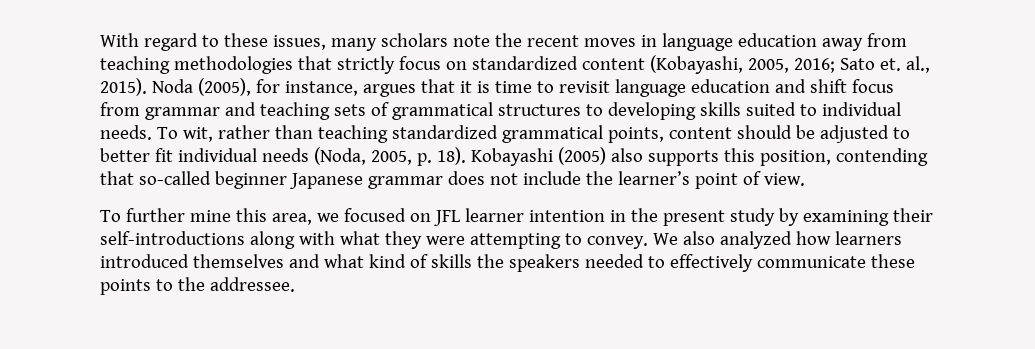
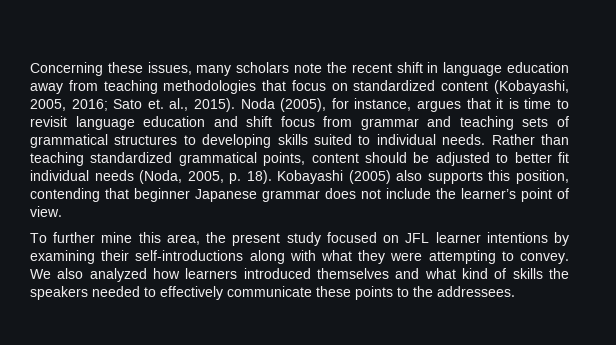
- With regard to these issues, many scholars note the recent moves in language education away from teaching methodologies that strictly focus on standardized content (Kobayashi, 2005, 2016; Sato et. al., 2015).
+ Concerning these issues, many scholars note the recent shift in language education away from teaching methodologies that focus on standardized content (Kobayashi, 2005, 2016; Sato et. al., 2015).
- To wit, rather than teaching standardized grammatical points, content should be adjusted to better fit individual needs (Noda, 2005, p. 18).
+ Rather than teaching standardized grammatical points, content should be adjusted to better fit individual needs (Noda, 2005, p. 18).
- Kobayashi (2005) also supports this position, contending that so-called beginner Japanese grammar does not include the learner’s point of view.
+ Kobayashi (2005) also supports this position, contending that beginner Japanese grammar does not include the learner’s point of view.
- To further mine this area, we focused on JFL learner intention in the present study by examining their self-introductions along with what they were attempting to convey.
+ To further mine this area, the present study focused on JFL learner intentions by examining their self-introductions along with what they were attempting to convey.
- We also analyzed how learners introduced themselves and what kind of skills the speakers needed to effectively communicate these points to the addressee.
+ We also analyzed how learners introduced themselves and what kind of skills the speakers needed to effectively communicate these points to the addressees.

